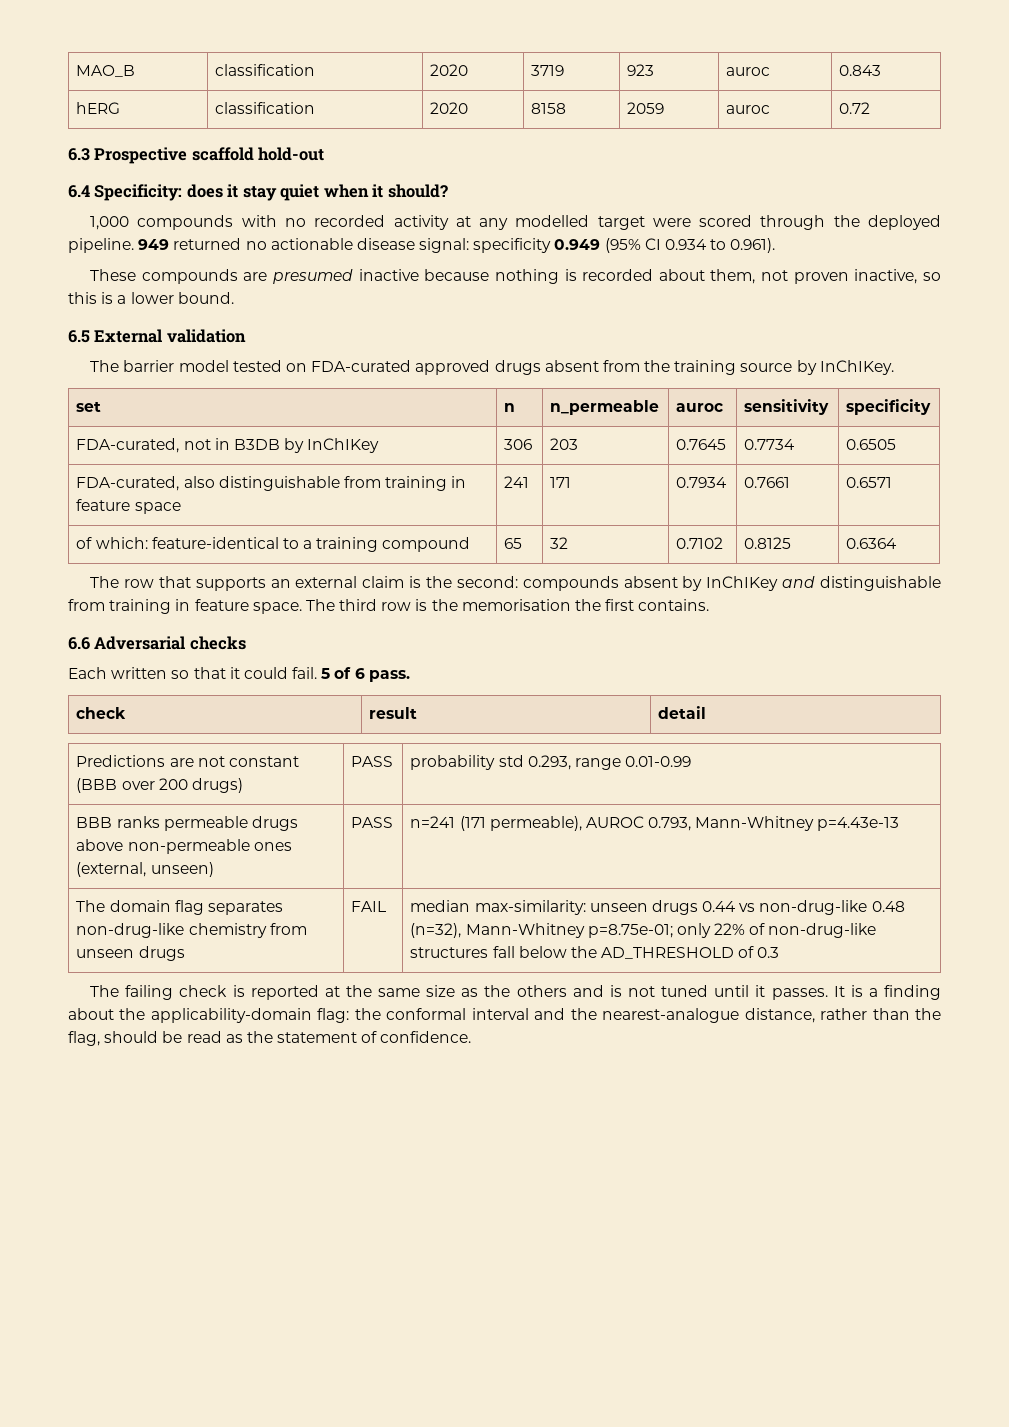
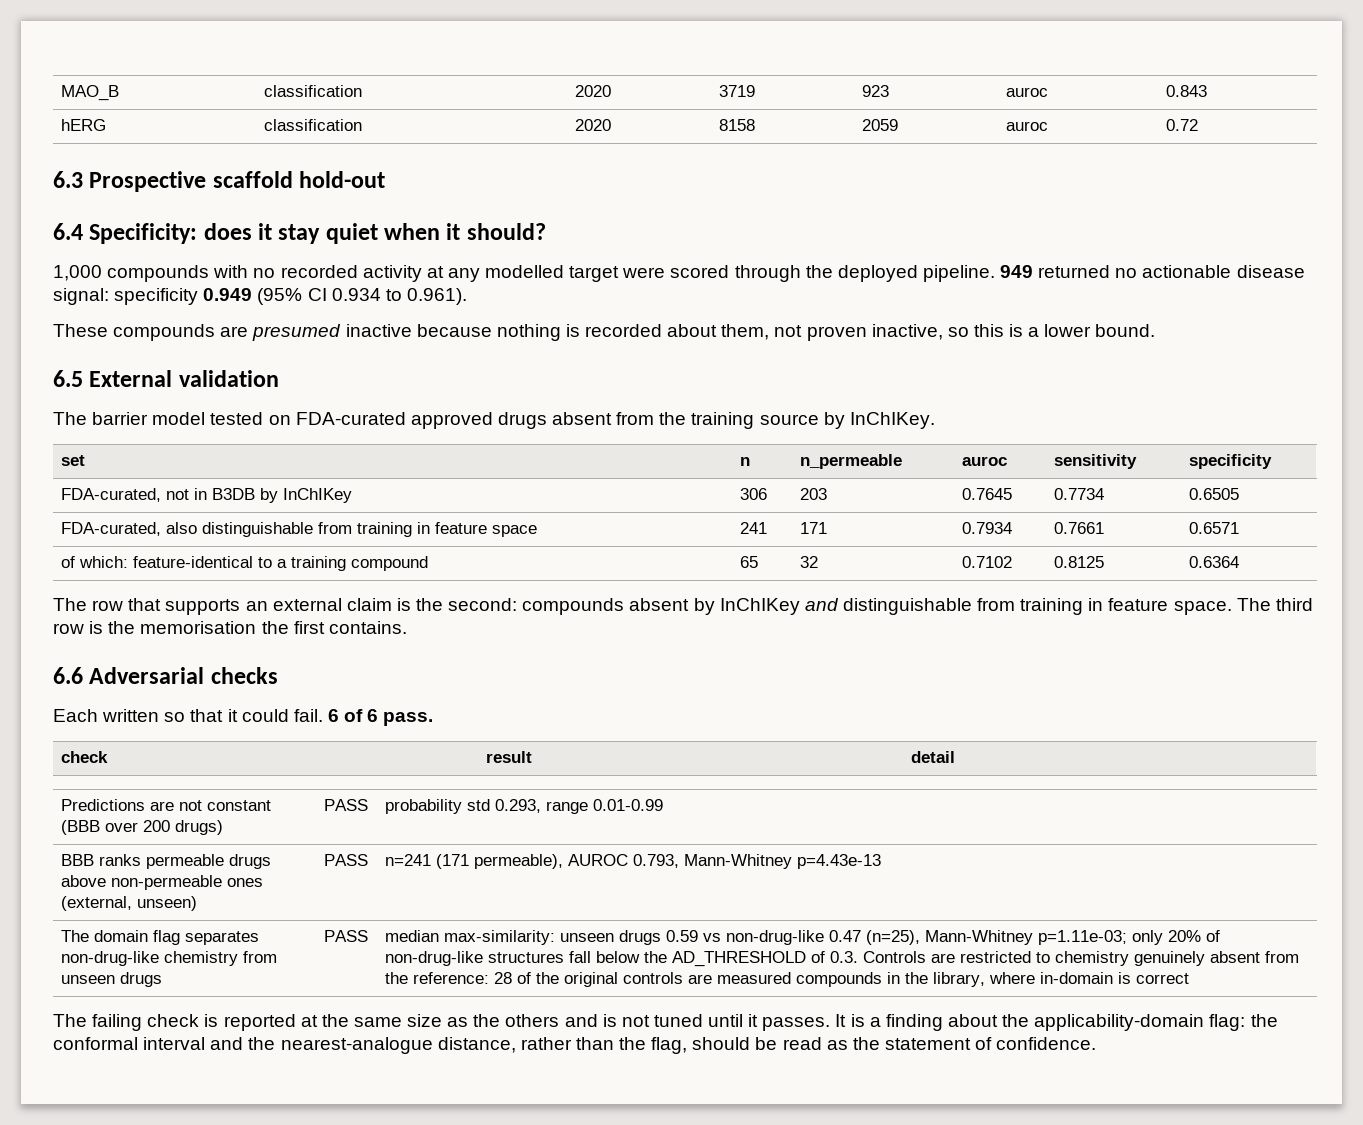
- 5 of 6 pass.
+ 6 of 6 pass.
- The domain flag separates non-drug-like chemistry from unseen drugs | FAIL
+ The domain flag separates non-drug-like chemistry from unseen drugs | PASS
- median max-similarity: unseen drugs 0.44 vs non-drug-like 0.48 (n=32), Mann-Whitney p=8.75e-01; only 22% of non-drug-like structures fall below the AD_THRESHOLD of 0.3
+ median max-similarity: unseen drugs 0.59 vs non-drug-like 0.47 (n=25), Mann-Whitney p=1.11e-03; only 20% of non-drug-like structures fall below the AD_THRESHOLD of 0.3. Controls are restricted to chemistry genuinely absent from the reference: 28 of the original controls are measured compounds in the library, where in-domain is correct

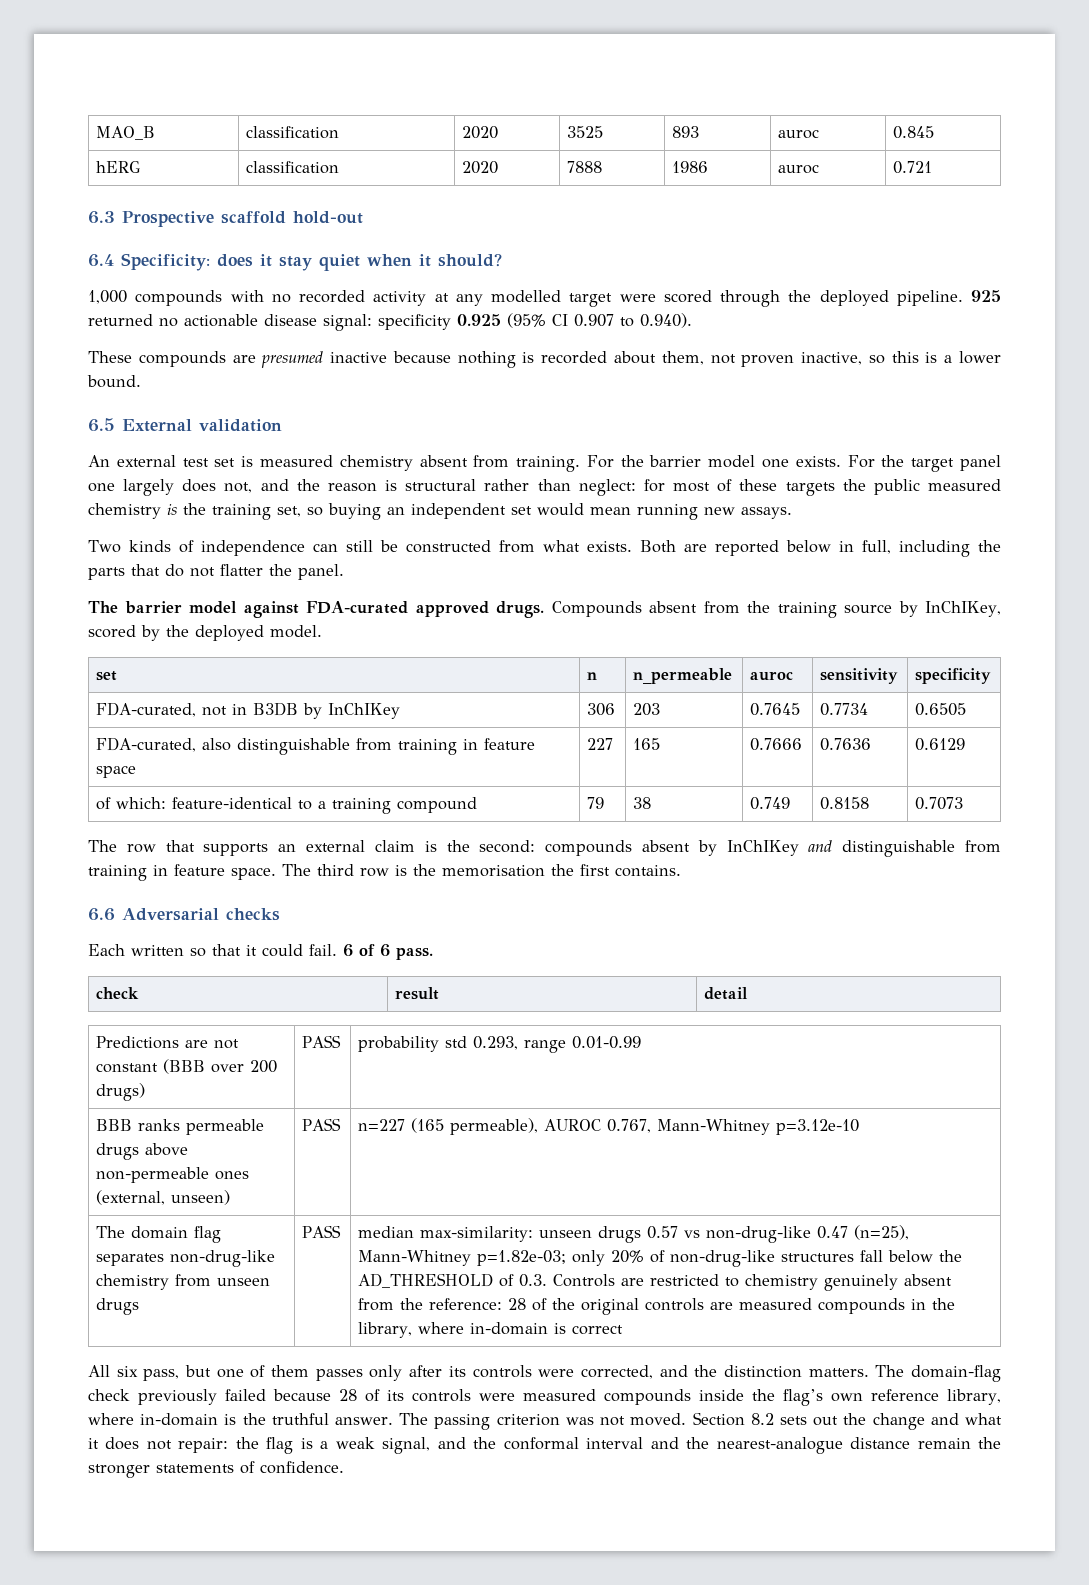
- MAO_B | classification | 2020 | 3719 | 923 | auroc | 0.843
+ MAO_B | classification | 2020 | 3525 | 893 | auroc | 0.845
- hERG | classification | 2020 | 8158 | 2059 | auroc | 0.72
+ hERG | classification | 2020 | 7888 | 1986 | auroc | 0.721
- 949 returned no actionable disease signal: specificity 0.949 (95% CI 0.934 to 0.961).
+ 925 returned no actionable disease signal: specificity 0.925 (95% CI 0.907 to 0.940).
- The barrier model tested on FDA-curated approved drugs absent from the training source by InChIKey.
+ An external test set is measured chemistry absent from training. For the barrier model one exists. For the target panel one largely does not, and the reason is structural rather than neglect: for most of these targets the public measured chemistry is the training set, so buying an independent set would mean running new assays.
+ Two kinds of independence can still be constructed from what exists. Both are reported below in full, including the parts that do not flatter the panel.
+ The barrier model against FDA-curated approved drugs. Compounds absent from the training source by InChIKey, scored by the deployed model.
- FDA-curated, also distinguishable from training in feature space | 241 | 171 | 0.7934 | 0.7661 | 0.6571
+ FDA-curated, also distinguishable from training in feature space | 227 | 165 | 0.7666 | 0.7636 | 0.6129
- of which: feature-identical to a training compound | 65 | 32 | 0.7102 | 0.8125 | 0.6364
+ of which: feature-identical to a training compound | 79 | 38 | 0.749 | 0.8158 | 0.7073
- BBB ranks permeable drugs above non-permeable ones (external, unseen) | PASS | n=241 (171 permeable), AUROC 0.793, Mann-Whitney p=4.43e-13
+ BBB ranks permeable drugs above non-permeable ones (external, unseen) | PASS | n=227 (165 permeable), AUROC 0.767, Mann-Whitney p=3.12e-10
- median max-similarity: unseen drugs 0.59 vs non-drug-like 0.47 (n=25), Mann-Whitney p=1.11e-03; only 20% of non-drug-like structures fall below the AD_THRESHOLD of 0.3. Controls are restricted to chemistry genuinely absent from the reference: 28 of the original controls are measured compounds in the library, where in-domain is correct
+ median max-similarity: unseen drugs 0.57 vs non-drug-like 0.47 (n=25), Mann-Whitney p=1.82e-03; only 20% of non-drug-like structures fall below the AD_THRESHOLD of 0.3. Controls are restricted to chemistry genuinely absent from the reference: 28 of the original controls are measured compounds in the library, where in-domain is correct
- The failing check is reported at the same size as the others and is not tuned until it passes. It is a finding about the applicability-domain flag: the conformal interval and the nearest-analogue distance, rather than the flag, should be read as the statement of confidence.
+ All six pass, but one of them passes only after its controls were corrected, and the distinction matters. The domain-flag check previously failed because 28 of its controls were measured compounds inside the flag’s own reference library, where in-domain is the truthful answer. The passing criterion was not moved. Section 8.2 sets out the change and what it does not repair: the flag is a weak signal, and the conformal interval and the nearest-analogue distance remain the stronger statements of confidence.

